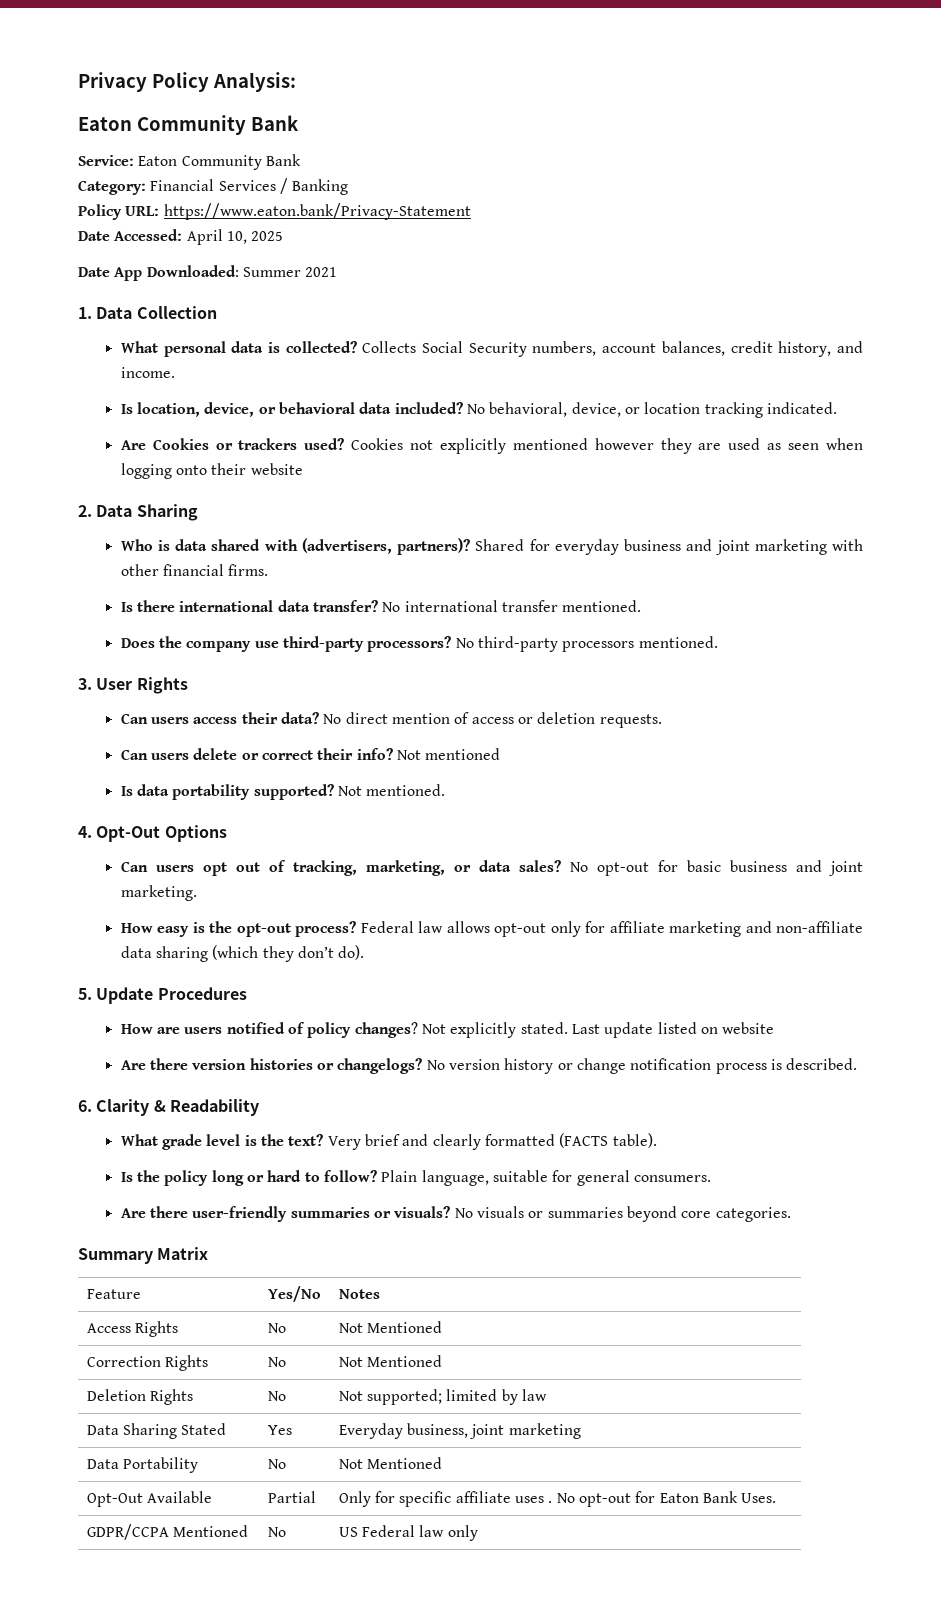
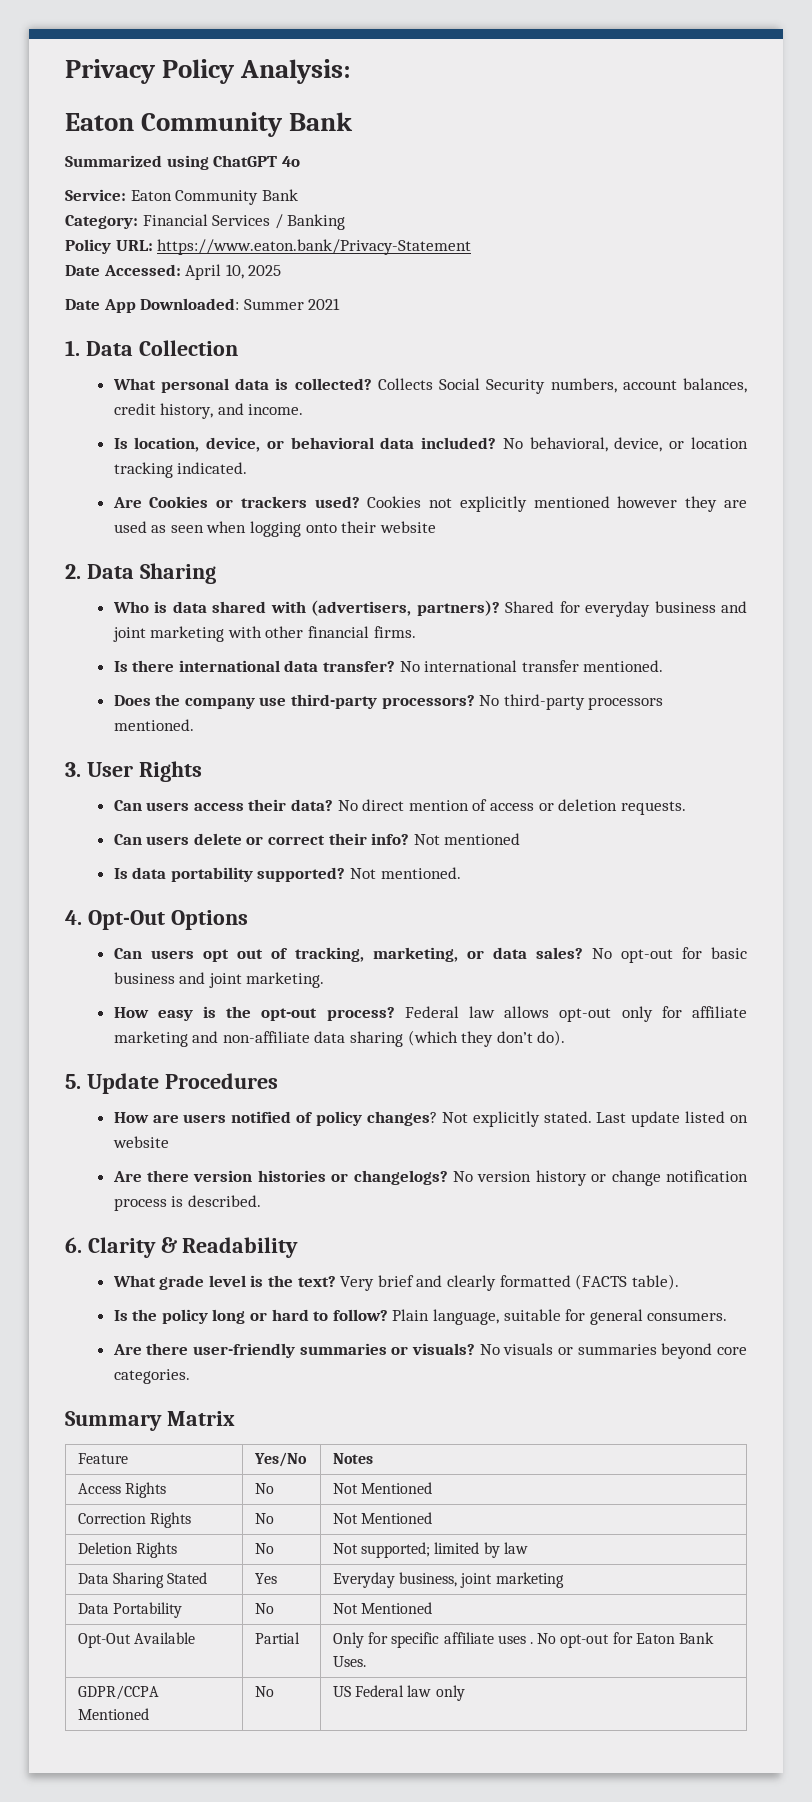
+ Summarized using ChatGPT 4o

